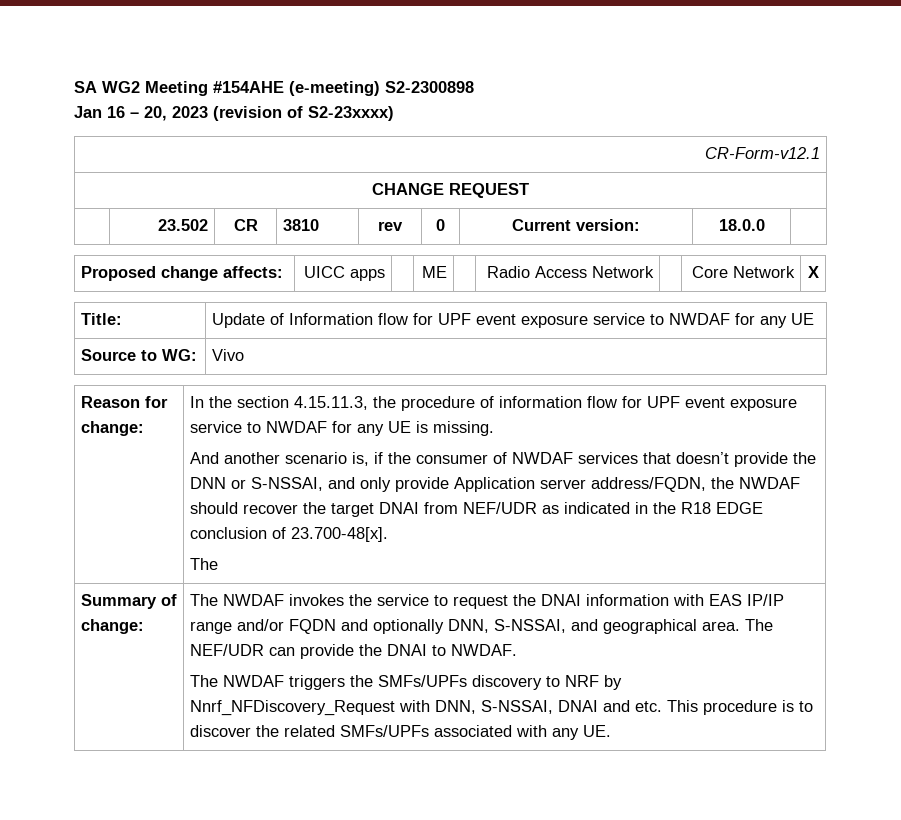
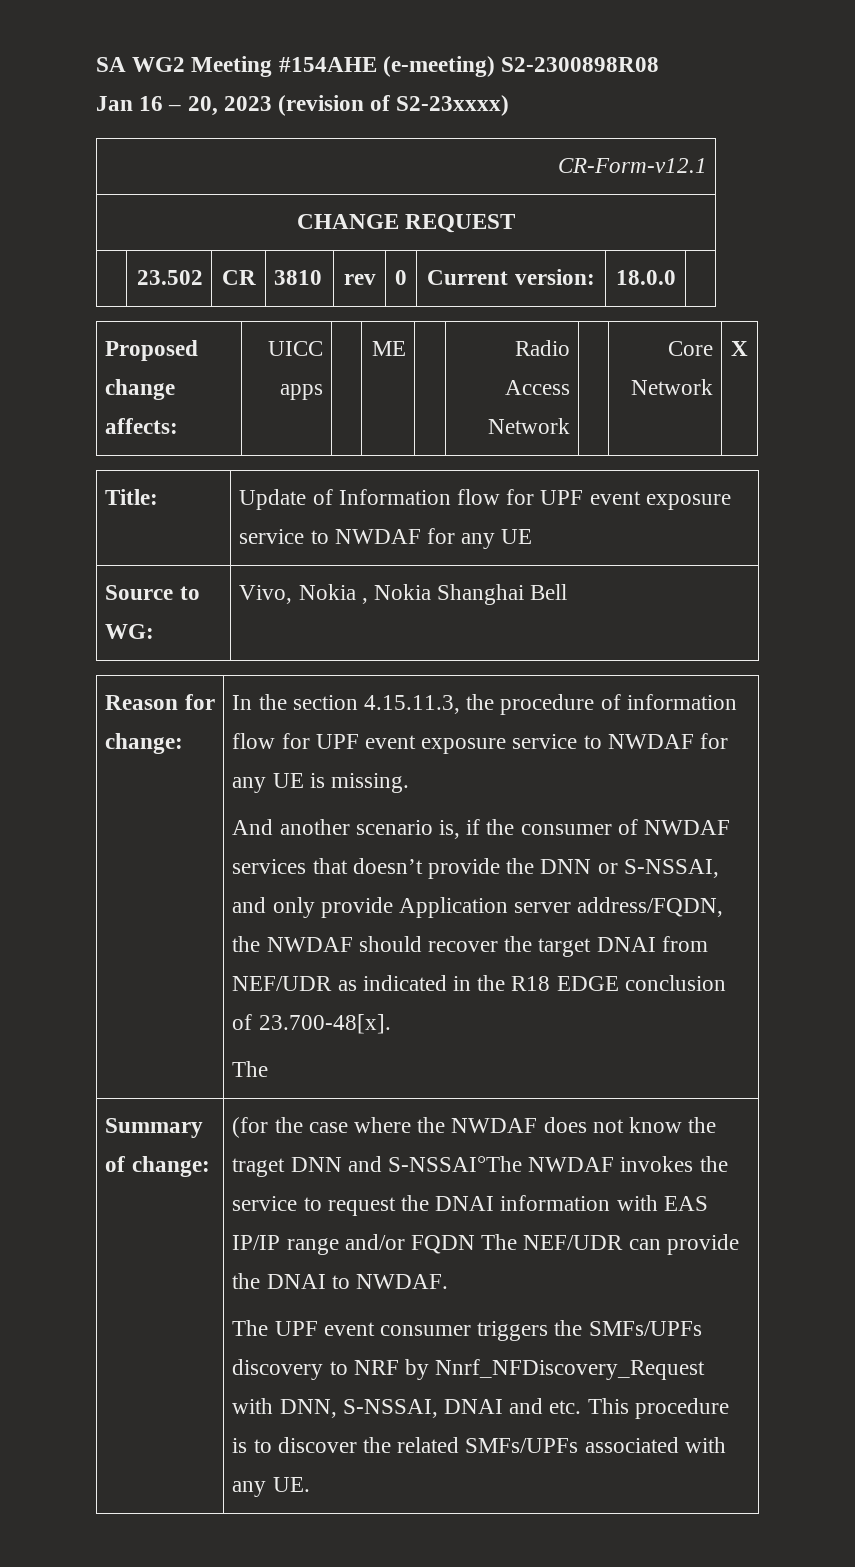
- SA WG2 Meeting #154AHE (e-meeting) S2-2300898
+ SA WG2 Meeting #154AHE (e-meeting) S2-2300898R08
- Source to WG: | Vivo
+ Source to WG: | Vivo, Nokia , Nokia Shanghai Bell
- The NWDAF invokes the service to request the DNAI information with EAS IP/IP range and/or FQDN and optionally DNN, S-NSSAI, and geographical area. The NEF/UDR can provide the DNAI to NWDAF.
+ (for the case where the NWDAF does not know the traget DNN and S-NSSAI°The NWDAF invokes the service to request the DNAI information with EAS IP/IP range and/or FQDN The NEF/UDR can provide the DNAI to NWDAF.
- The NWDAF triggers the SMFs/UPFs discovery to NRF by Nnrf_NFDiscovery_Request with DNN, S-NSSAI, DNAI and etc. This procedure is to discover the related SMFs/UPFs associated with any UE.
+ The UPF event consumer triggers the SMFs/UPFs discovery to NRF by Nnrf_NFDiscovery_Request with DNN, S-NSSAI, DNAI and etc. This procedure is to discover the related SMFs/UPFs associated with any UE.

